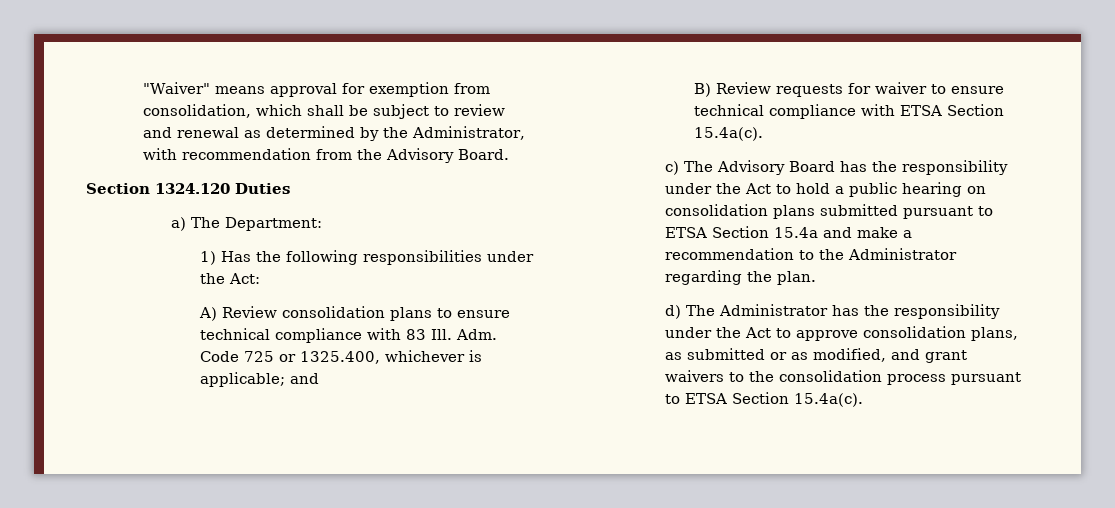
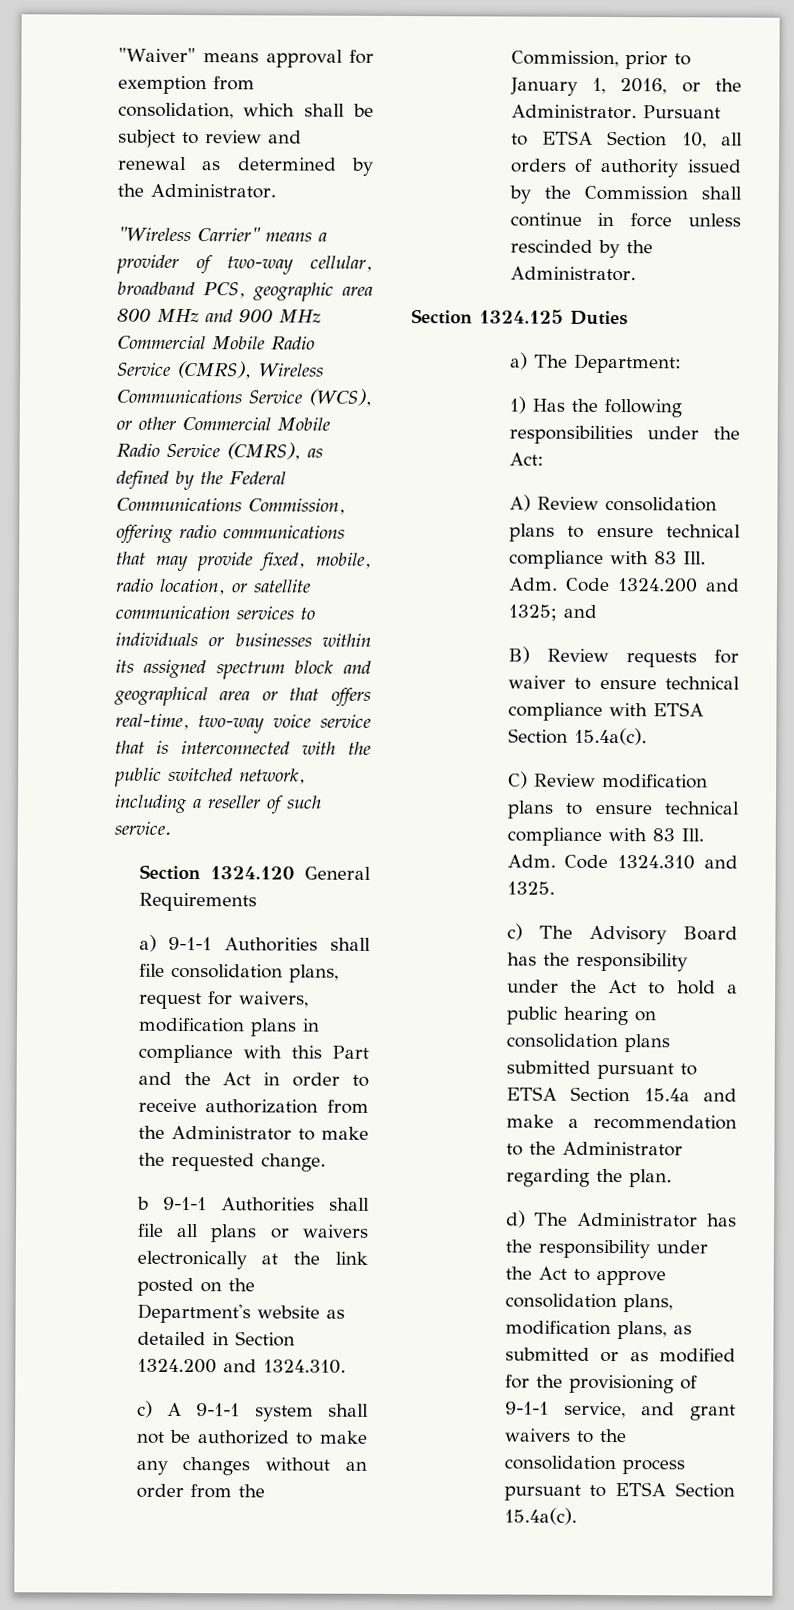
- "Waiver" means approval for exemption from consolidation, which shall be subject to review and renewal as determined by the Administrator, with recommendation from the Advisory Board.
- Section 1324.120 Duties
+ "Waiver" means approval for exemption from consolidation, which shall be subject to review and renewal as determined by the Administrator.
+ "Wireless Carrier" means a provider of two-way cellular, broadband PCS, geographic area 800 MHz and 900 MHz Commercial Mobile Radio Service (CMRS), Wireless Communications Service (WCS), or other Commercial Mobile Radio Service (CMRS), as defined by the Federal Communications Commission, offering radio communications that may provide fixed, mobile, radio location, or satellite communication services to individuals or businesses within its assigned spectrum block and geographical area or that offers real-time, two-way voice service that is interconnected with the public switched network, including a reseller of such service.
+ Section 1324.120 General Requirements
+ a) 9-1-1 Authorities shall file consolidation plans, request for waivers, modification plans in compliance with this Part and the Act in order to receive authorization from the Administrator to make the requested change.
+ b 9-1-1 Authorities shall file all plans or waivers electronically at the link posted on the Department's website as detailed in Section 1324.200 and 1324.310.
+ c) A 9-1-1 system shall not be authorized to make any changes without an order from the Commission, prior to January 1, 2016, or the Administrator. Pursuant to ETSA Section 10, all orders of authority issued by the Commission shall continue in force unless rescinded by the Administrator.
+ Section 1324.125 Duties
- A) Review consolidation plans to ensure technical compliance with 83 Ill. Adm. Code 725 or 1325.400, whichever is applicable; and
+ A) Review consolidation plans to ensure technical compliance with 83 Ill. Adm. Code 1324.200 and 1325; and
+ C) Review modification plans to ensure technical compliance with 83 Ill. Adm. Code 1324.310 and 1325.
- d) The Administrator has the responsibility under the Act to approve consolidation plans, as submitted or as modified, and grant waivers to the consolidation process pursuant to ETSA Section 15.4a(c).
+ d) The Administrator has the responsibility under the Act to approve consolidation plans, modification plans, as submitted or as modified for the provisioning of 9-1-1 service, and grant waivers to the consolidation process pursuant to ETSA Section 15.4a(c).

